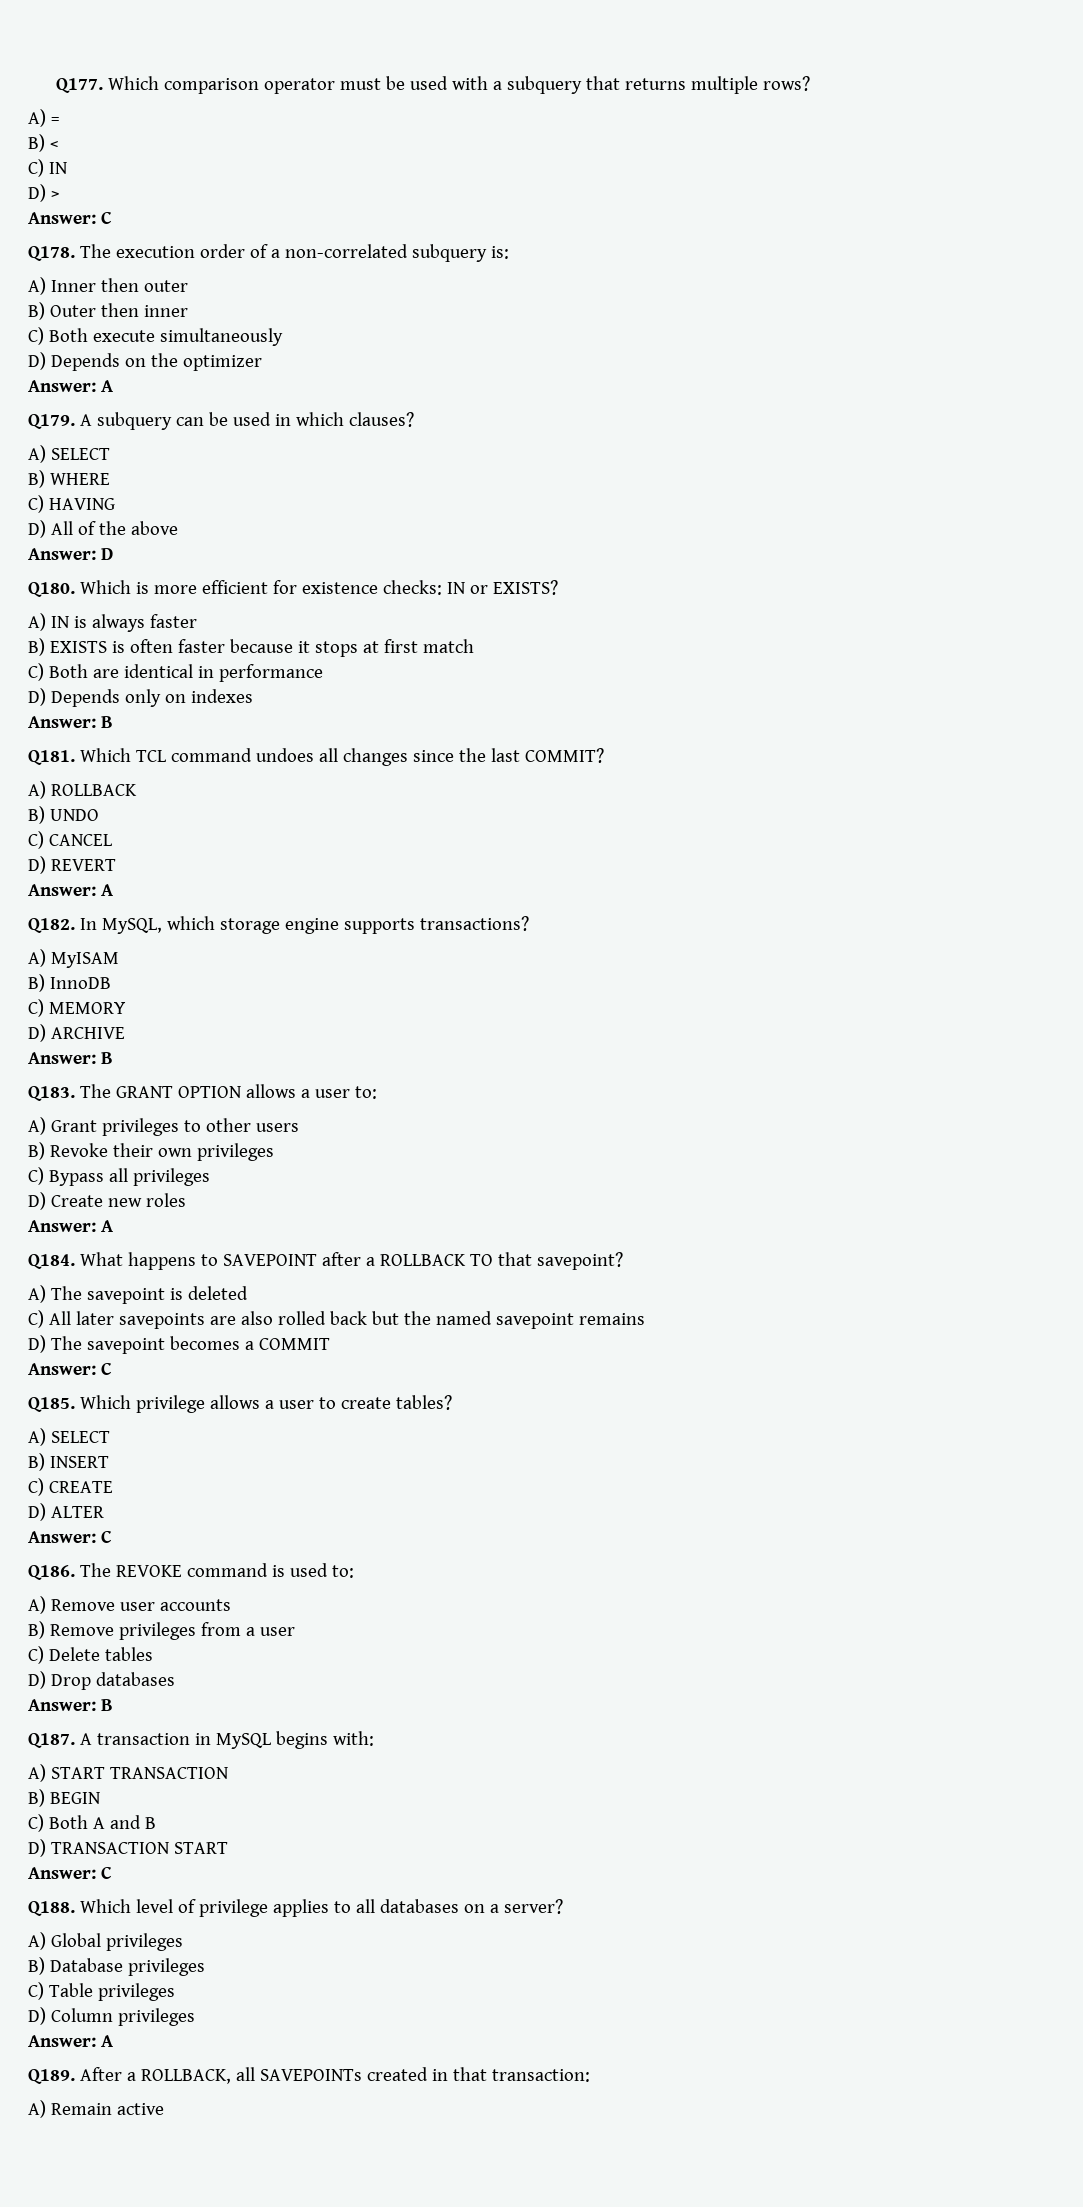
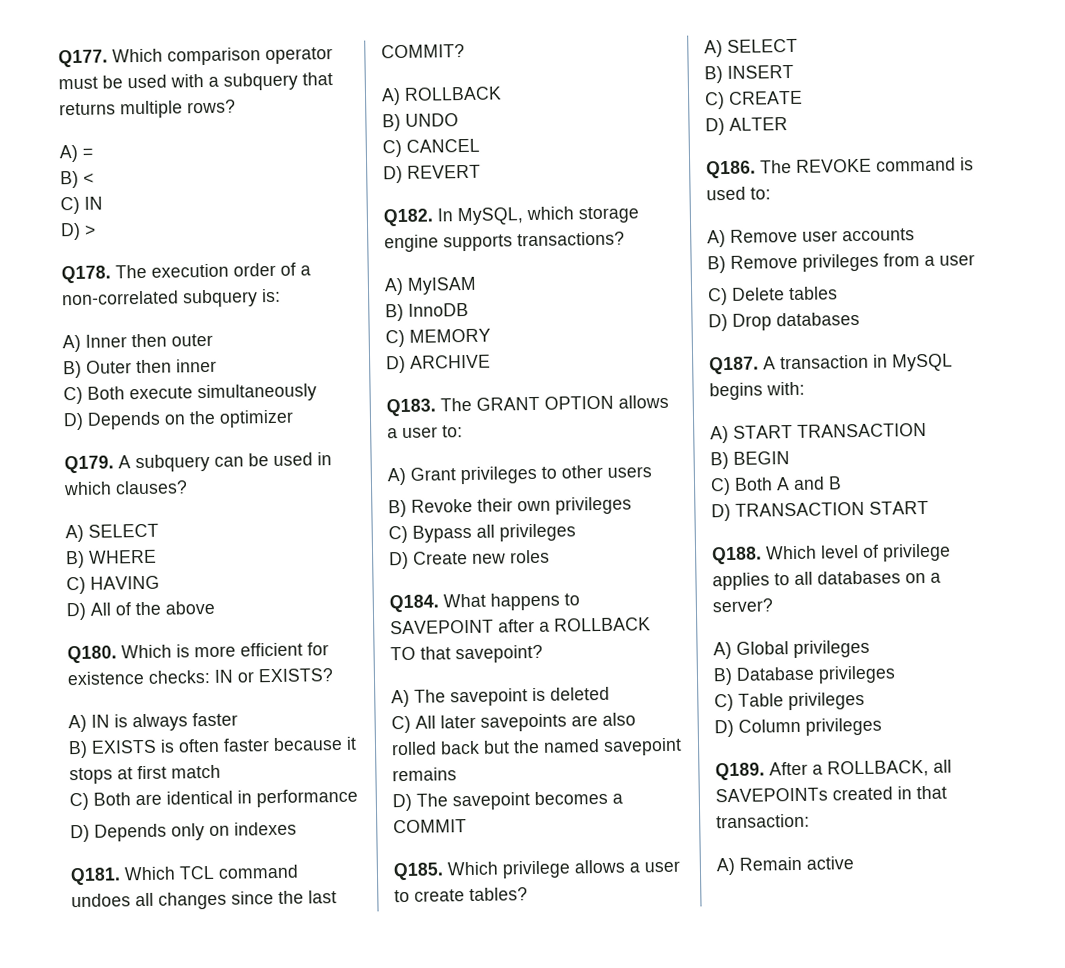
  D) >
- Answer: C
  D) Depends on the optimizer
- Answer: A
- Answer: D
  D) Depends only on indexes
- Answer: B
  D) REVERT
- Answer: A
  D) ARCHIVE
- Answer: B
  D) Create new roles
- Answer: A
  D) The savepoint becomes a COMMIT
- Answer: C
  D) ALTER
- Answer: C
  D) Drop databases
- Answer: B
  D) TRANSACTION START
- Answer: C
  D) Column privileges
- Answer: A

